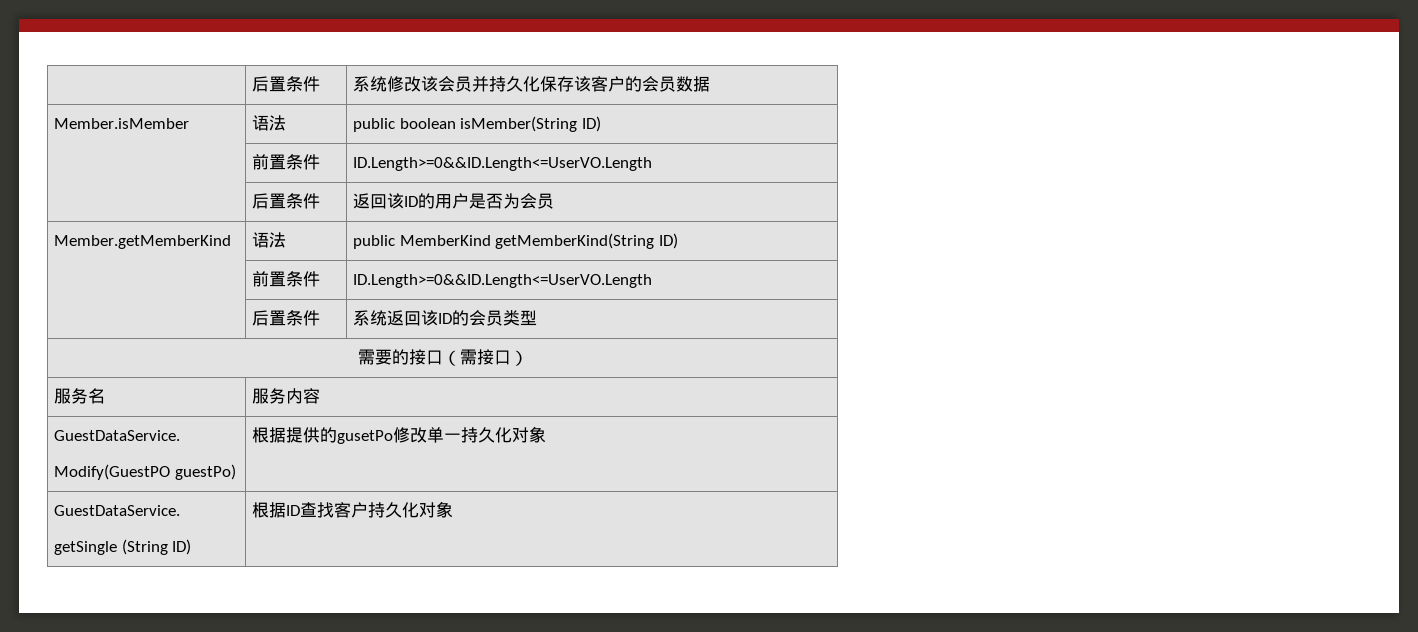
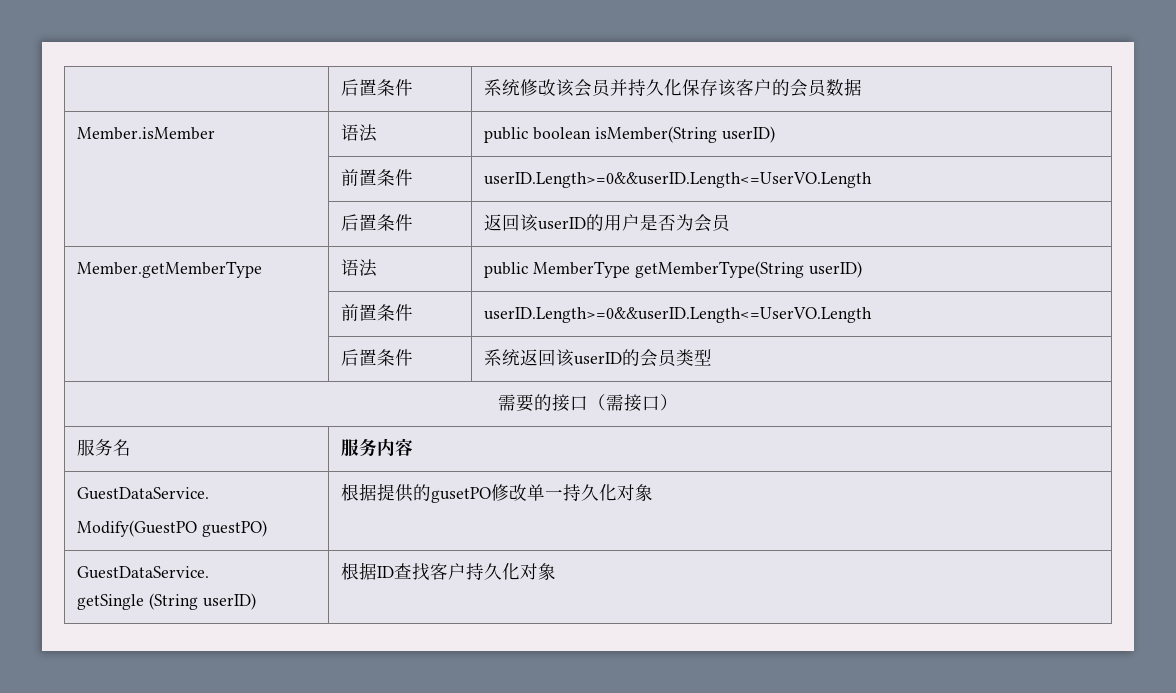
- Member.isMember | 语法 | public boolean isMember(String ID)
- | 前置条件 | ID.Length>=0&&ID.Length<=UserVO.Length
+ Member.isMember | 语法 | public boolean isMember(String userID)
+ | 前置条件 | userID.Length>=0&&userID.Length<=UserVO.Length
- | 后置条件 | 返回该ID的用户是否为会员
+ | 后置条件 | 返回该userID的用户是否为会员
- Member.getMemberKind | 语法 | public MemberKind getMemberKind(String ID)
- | 前置条件 | ID.Length>=0&&ID.Length<=UserVO.Length
+ Member.getMemberType | 语法 | public MemberType getMemberType(String userID)
+ | 前置条件 | userID.Length>=0&&userID.Length<=UserVO.Length
- | 后置条件 | 系统返回该ID的会员类型
+ | 后置条件 | 系统返回该userID的会员类型
  服务名 | 服务内容
  GuestDataService.
- Modify(GuestPO guestPo) | 根据提供的gusetPo修改单一持久化对象
+ Modify(GuestPO guestPO) | 根据提供的gusetPO修改单一持久化对象
  GuestDataService.
- getSingle (String ID) | 根据ID查找客户持久化对象
+ getSingle (String userID) | 根据ID查找客户持久化对象

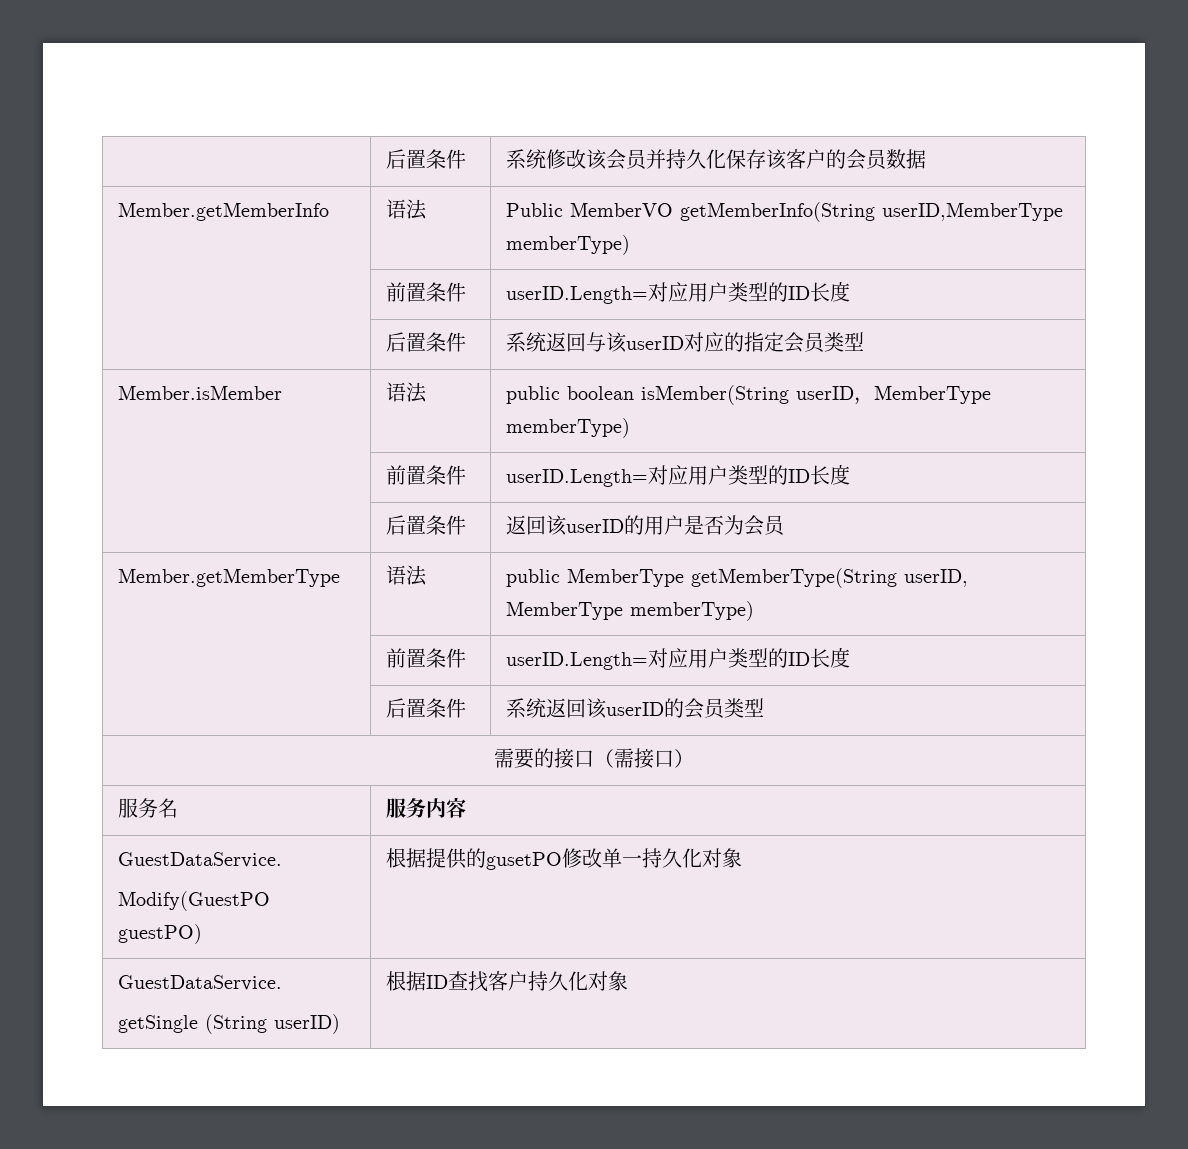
+ Member.getMemberInfo | 语法 | Public MemberVO getMemberInfo(String userID,MemberType memberType)
+ | 前置条件 | userID.Length=对应用户类型的ID长度
+ | 后置条件 | 系统返回与该userID对应的指定会员类型
- Member.isMember | 语法 | public boolean isMember(String userID)
- | 前置条件 | userID.Length>=0&&userID.Length<=UserVO.Length
+ Member.isMember | 语法 | public boolean isMember(String userID，MemberType memberType)
+ | 前置条件 | userID.Length=对应用户类型的ID长度
- Member.getMemberType | 语法 | public MemberType getMemberType(String userID)
- | 前置条件 | userID.Length>=0&&userID.Length<=UserVO.Length
+ Member.getMemberType | 语法 | public MemberType getMemberType(String userID, MemberType memberType)
+ | 前置条件 | userID.Length=对应用户类型的ID长度

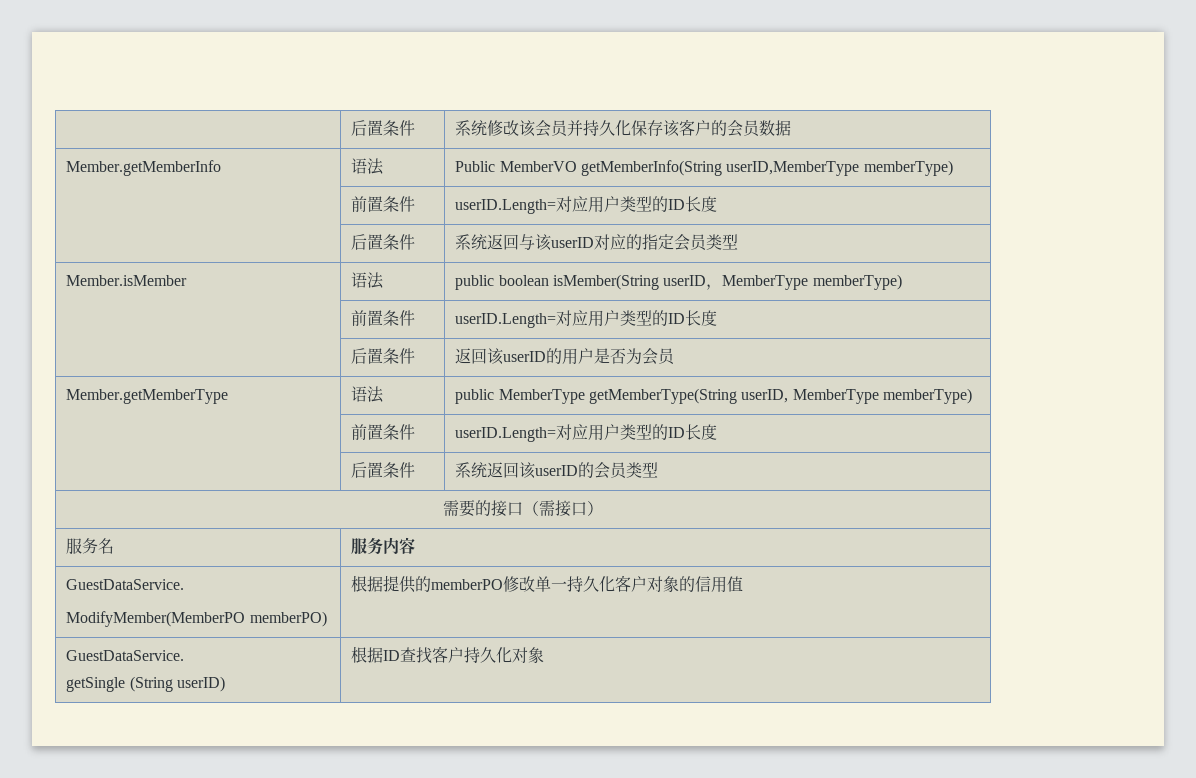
  服务名 | 服务内容
  GuestDataService.
- Modify(GuestPO guestPO) | 根据提供的gusetPO修改单一持久化对象
+ ModifyMember(MemberPO memberPO) | 根据提供的memberPO修改单一持久化客户对象的信用值

